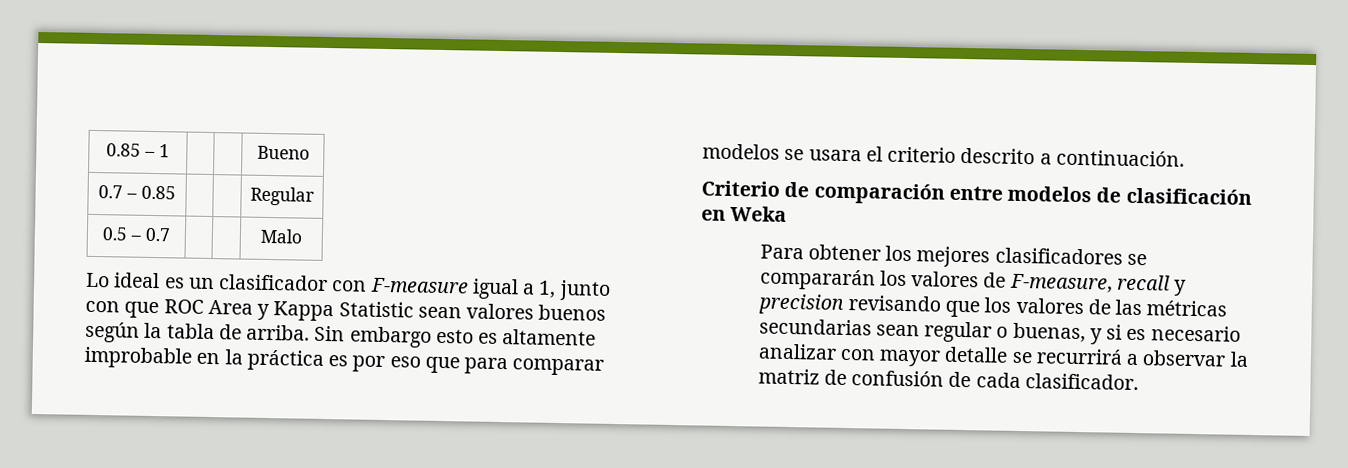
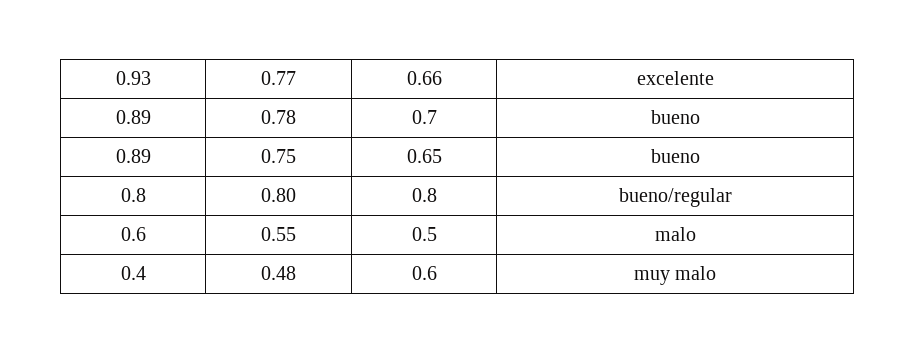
- 0.85 – 1 | | | Bueno
- 0.7 – 0.85 | | | Regular
- 0.5 – 0.7 | | | Malo
- Lo ideal es un clasificador con F-measure igual a 1, junto con que ROC Area y Kappa Statistic sean valores buenos según la tabla de arriba. Sin embargo esto es altamente improbable en la práctica es por eso que para comparar modelos se usara el criterio descrito a continuación.
- Criterio de comparación entre modelos de clasificación en Weka
- Para obtener los mejores clasificadores se compararán los valores de F-measure, recall y precision revisando que los valores de las métricas secundarias sean regular o buenas, y si es necesario analizar con mayor detalle se recurrirá a observar la matriz de confusión de cada clasificador.
+ 0.93 | 0.77 | 0.66 | excelente
+ 0.89 | 0.78 | 0.7 | bueno
+ 0.89 | 0.75 | 0.65 | bueno
+ 0.8 | 0.80 | 0.8 | bueno/regular
+ 0.6 | 0.55 | 0.5 | malo
+ 0.4 | 0.48 | 0.6 | muy malo

